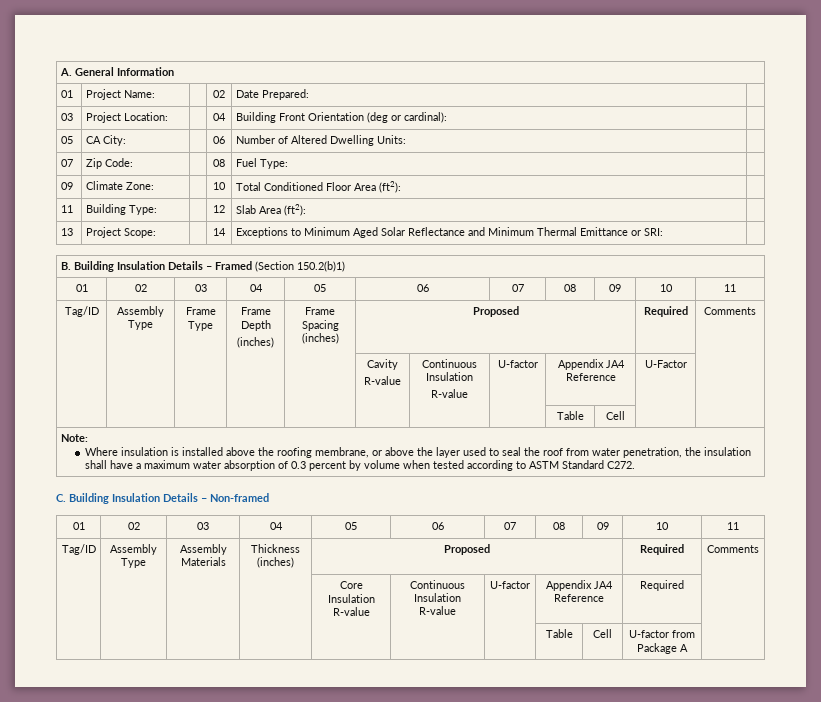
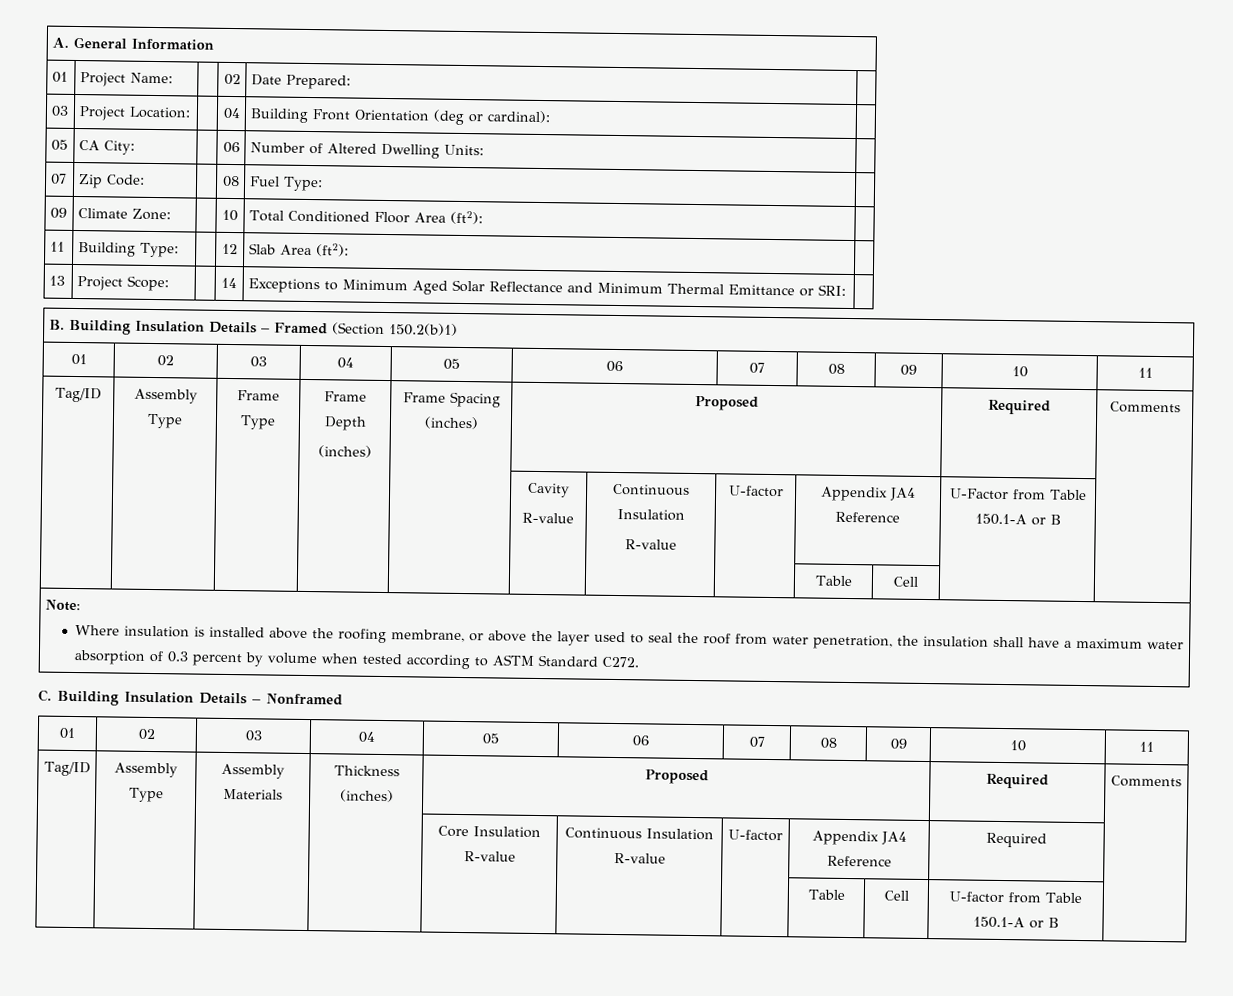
  | | | | | Cavity
  R-value | Continuous Insulation
- R-value | U-factor | Appendix JA4 Reference | U-Factor |
+ R-value | U-factor | Appendix JA4 Reference | U-Factor from Table 150.1-A or B |
- C. Building Insulation Details – Non-framed
+ C. Building Insulation Details – Nonframed
- | | | | | | | Table | Cell | U-factor from Package A |
+ | | | | | | | Table | Cell | U-factor from Table 150.1-A or B |

